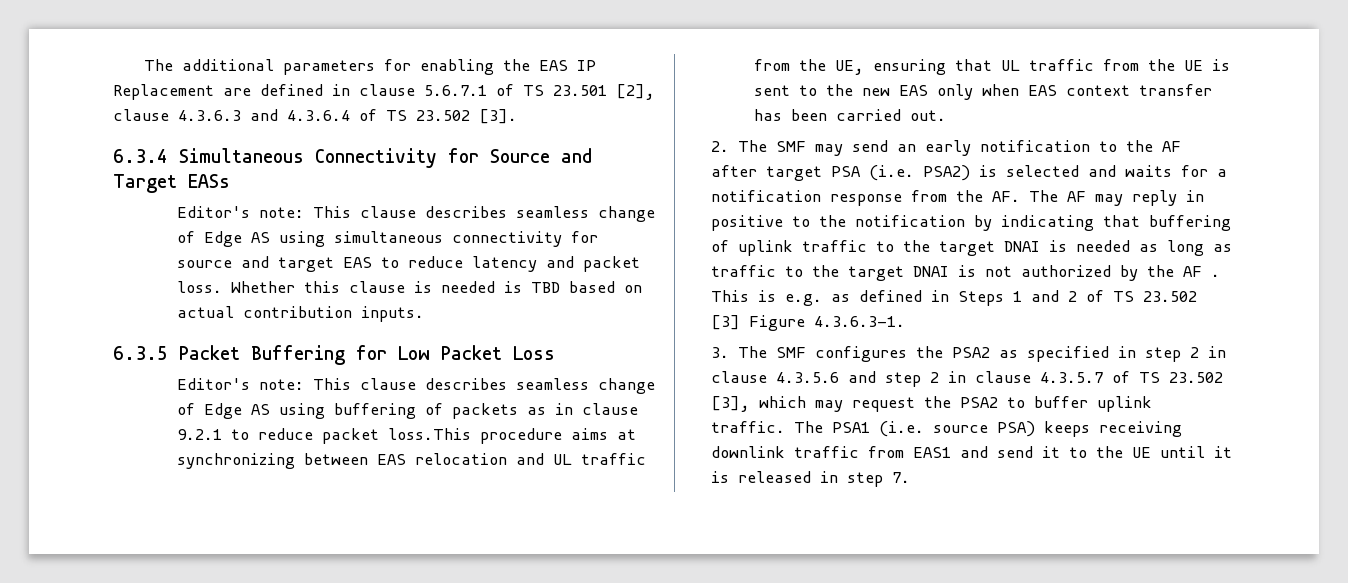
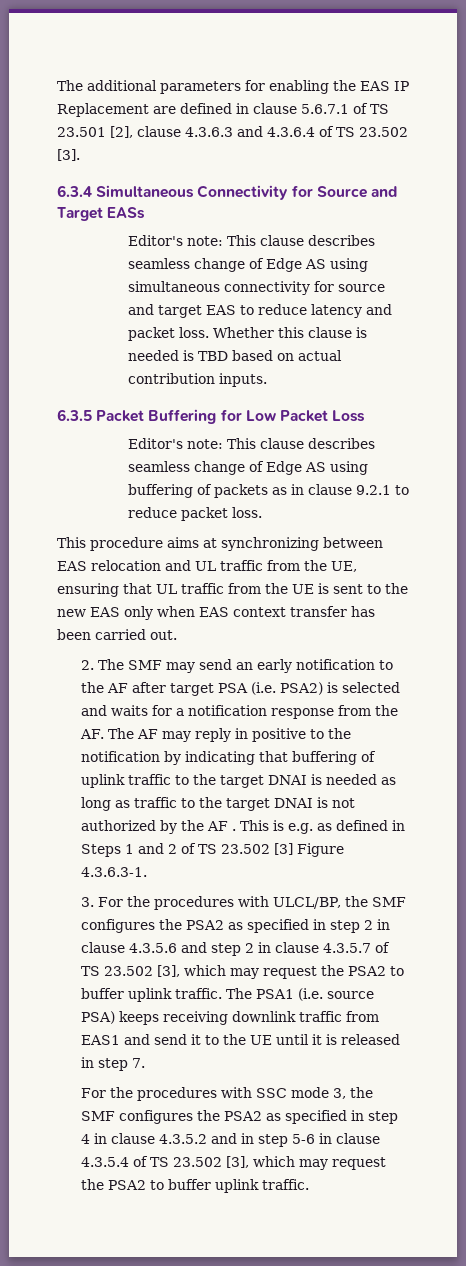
- Editor's note: This clause describes seamless change of Edge AS using buffering of packets as in clause 9.2.1 to reduce packet loss.This procedure aims at synchronizing between EAS relocation and UL traffic from the UE, ensuring that UL traffic from the UE is sent to the new EAS only when EAS context transfer has been carried out.
+ Editor's note: This clause describes seamless change of Edge AS using buffering of packets as in clause 9.2.1 to reduce packet loss.
+ This procedure aims at synchronizing between EAS relocation and UL traffic from the UE, ensuring that UL traffic from the UE is sent to the new EAS only when EAS context transfer has been carried out.
- 3. The SMF configures the PSA2 as specified in step 2 in clause 4.3.5.6 and step 2 in clause 4.3.5.7 of TS 23.502 [3], which may request the PSA2 to buffer uplink traffic.
+ 3. For the procedures with ULCL/BP, the SMF configures the PSA2 as specified in step 2 in clause 4.3.5.6 and step 2 in clause 4.3.5.7 of TS 23.502 [3], which may request the PSA2 to buffer uplink traffic.
+ For the procedures with SSC mode 3, the SMF configures the PSA2 as specified in step 4 in clause 4.3.5.2 and in step 5-6 in clause 4.3.5.4 of TS 23.502 [3], which may request the PSA2 to buffer uplink traffic.

